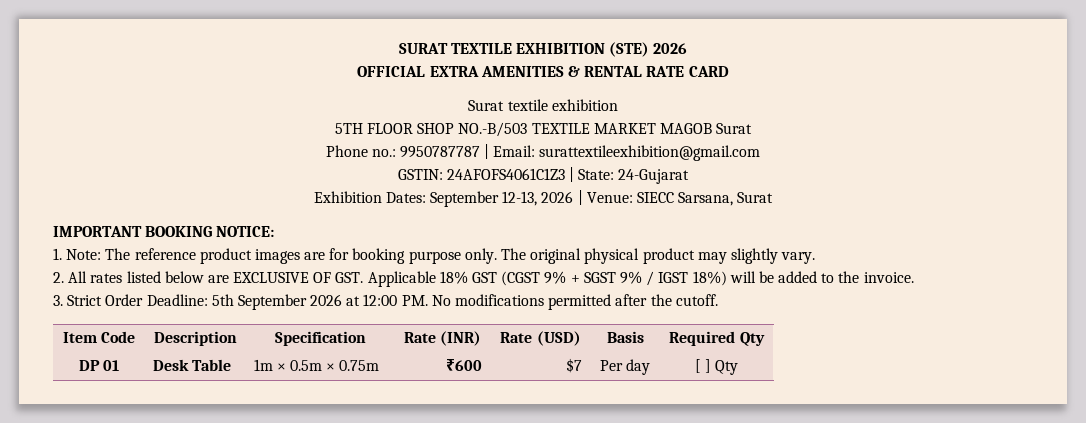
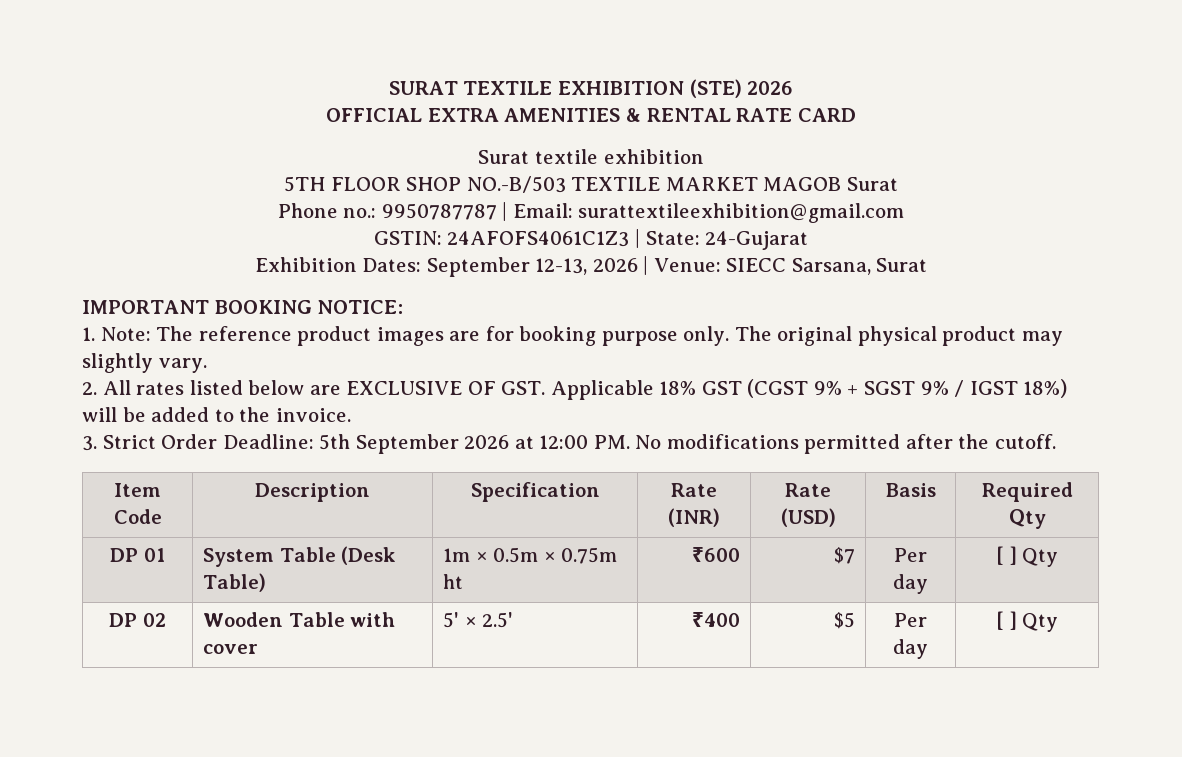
- DP 01 | Desk Table | 1m × 0.5m × 0.75m | ₹600 | $7 | Per day | [ ] Qty
+ DP 01 | System Table (Desk Table) | 1m × 0.5m × 0.75m ht | ₹600 | $7 | Per day | [ ] Qty
+ DP 02 | Wooden Table with cover | 5' × 2.5' | ₹400 | $5 | Per day | [ ] Qty

